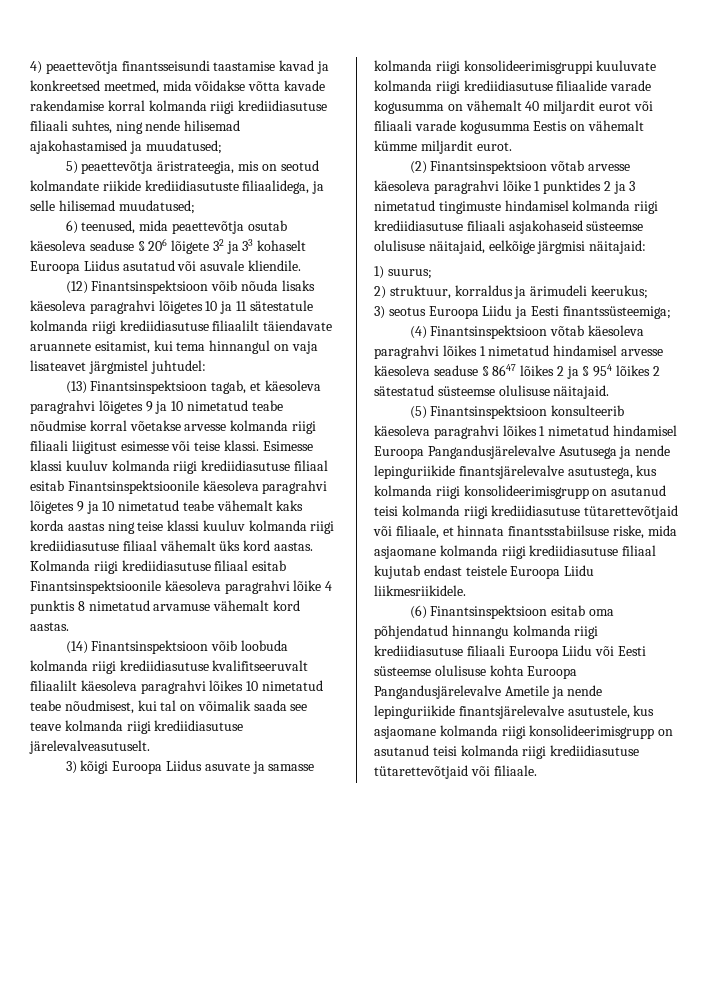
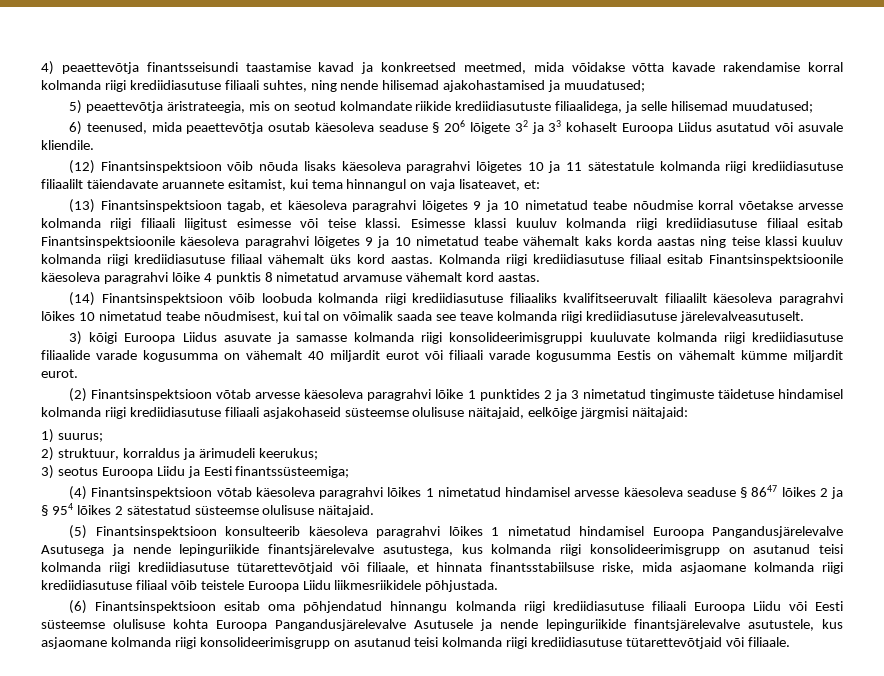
- (12) Finantsinspektsioon võib nõuda lisaks käesoleva paragrahvi lõigetes 10 ja 11 sätestatule kolmanda riigi krediidiasutuse filiaalilt täiendavate aruannete esitamist, kui tema hinnangul on vaja lisateavet järgmistel juhtudel:
+ (12) Finantsinspektsioon võib nõuda lisaks käesoleva paragrahvi lõigetes 10 ja 11 sätestatule kolmanda riigi krediidiasutuse filiaalilt täiendavate aruannete esitamist, kui tema hinnangul on vaja lisateavet, et:
- (14) Finantsinspektsioon võib loobuda kolmanda riigi krediidiasutuse kvalifitseeruvalt filiaalilt käesoleva paragrahvi lõikes 10 nimetatud teabe nõudmisest, kui tal on võimalik saada see teave kolmanda riigi krediidiasutuse järelevalveasutuselt.
+ (14) Finantsinspektsioon võib loobuda kolmanda riigi krediidiasutuse filiaaliks kvalifitseeruvalt filiaalilt käesoleva paragrahvi lõikes 10 nimetatud teabe nõudmisest, kui tal on võimalik saada see teave kolmanda riigi krediidiasutuse järelevalveasutuselt.
- (2) Finantsinspektsioon võtab arvesse käesoleva paragrahvi lõike 1 punktides 2 ja 3 nimetatud tingimuste hindamisel kolmanda riigi krediidiasutuse filiaali asjakohaseid süsteemse olulisuse näitajaid, eelkõige järgmisi näitajaid:
+ (2) Finantsinspektsioon võtab arvesse käesoleva paragrahvi lõike 1 punktides 2 ja 3 nimetatud tingimuste täidetuse hindamisel kolmanda riigi krediidiasutuse filiaali asjakohaseid süsteemse olulisuse näitajaid, eelkõige järgmisi näitajaid:
- (5) Finantsinspektsioon konsulteerib käesoleva paragrahvi lõikes 1 nimetatud hindamisel Euroopa Pangandusjärelevalve Asutusega ja nende lepinguriikide finantsjärelevalve asutustega, kus kolmanda riigi konsolideerimisgrupp on asutanud teisi kolmanda riigi krediidiasutuse tütarettevõtjaid või filiaale, et hinnata finantsstabiilsuse riske, mida asjaomane kolmanda riigi krediidiasutuse filiaal kujutab endast teistele Euroopa Liidu liikmesriikidele.
+ (5) Finantsinspektsioon konsulteerib käesoleva paragrahvi lõikes 1 nimetatud hindamisel Euroopa Pangandusjärelevalve Asutusega ja nende lepinguriikide finantsjärelevalve asutustega, kus kolmanda riigi konsolideerimisgrupp on asutanud teisi kolmanda riigi krediidiasutuse tütarettevõtjaid või filiaale, et hinnata finantsstabiilsuse riske, mida asjaomane kolmanda riigi krediidiasutuse filiaal võib teistele Euroopa Liidu liikmesriikidele põhjustada.
- (6) Finantsinspektsioon esitab oma põhjendatud hinnangu kolmanda riigi krediidiasutuse filiaali Euroopa Liidu või Eesti süsteemse olulisuse kohta Euroopa Pangandusjärelevalve Ametile ja nende lepinguriikide finantsjärelevalve asutustele, kus asjaomane kolmanda riigi konsolideerimisgrupp on asutanud teisi kolmanda riigi krediidiasutuse tütarettevõtjaid või filiaale.
+ (6) Finantsinspektsioon esitab oma põhjendatud hinnangu kolmanda riigi krediidiasutuse filiaali Euroopa Liidu või Eesti süsteemse olulisuse kohta Euroopa Pangandusjärelevalve Asutusele ja nende lepinguriikide finantsjärelevalve asutustele, kus asjaomane kolmanda riigi konsolideerimisgrupp on asutanud teisi kolmanda riigi krediidiasutuse tütarettevõtjaid või filiaale.

